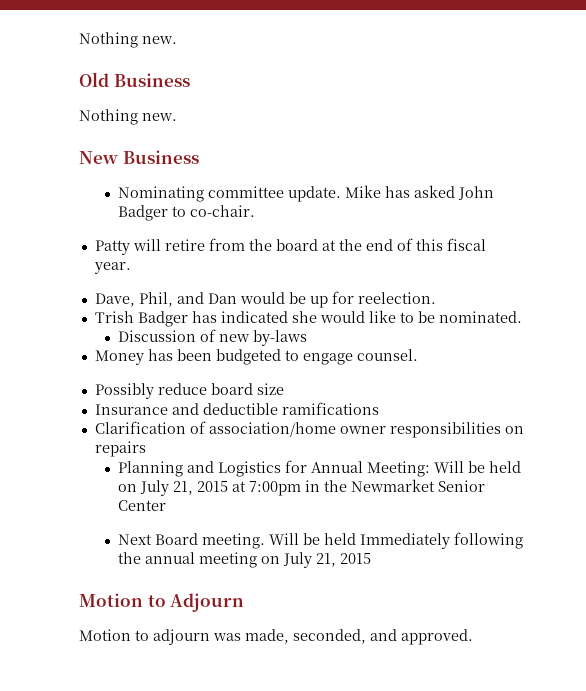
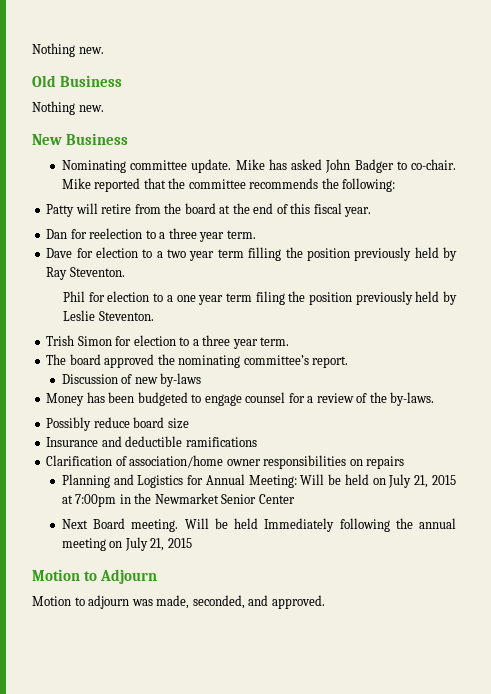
+ Mike reported that the committee recommends the following:
- Dave, Phil, and Dan would be up for reelection.
- Trish Badger has indicated she would like to be nominated.
+ Dan for reelection to a three year term.
+ Dave for election to a two year term filling the position previously held by Ray Steventon.
+ Phil for election to a one year term filing the position previously held by Leslie Steventon.
+ Trish Simon for election to a three year term.
+ The board approved the nominating committee’s report.
- Money has been budgeted to engage counsel.
+ Money has been budgeted to engage counsel for a review of the by-laws.

